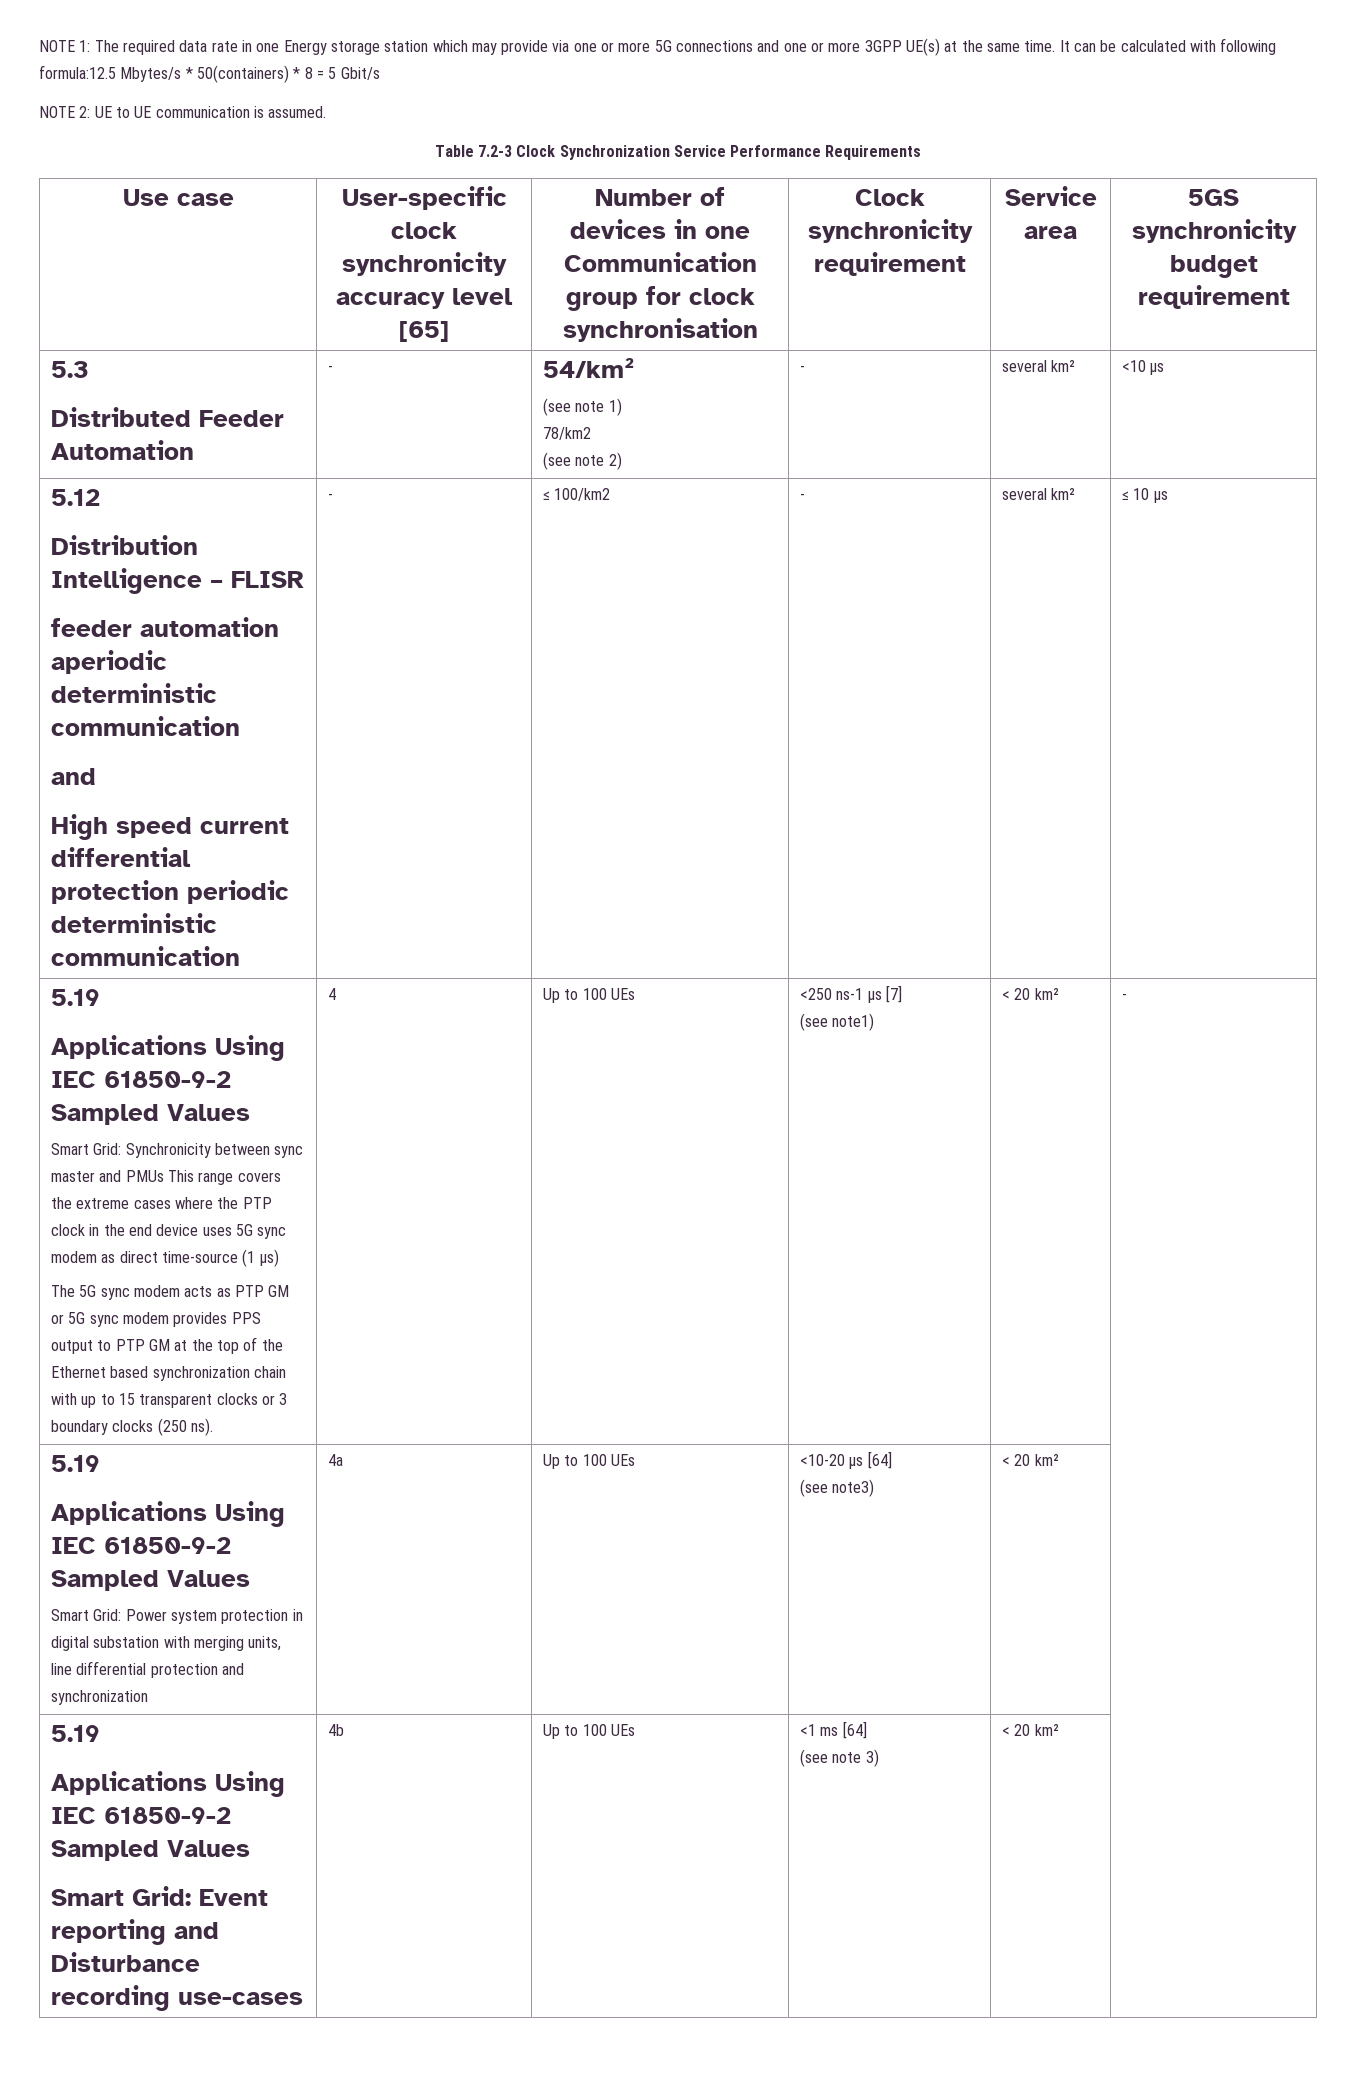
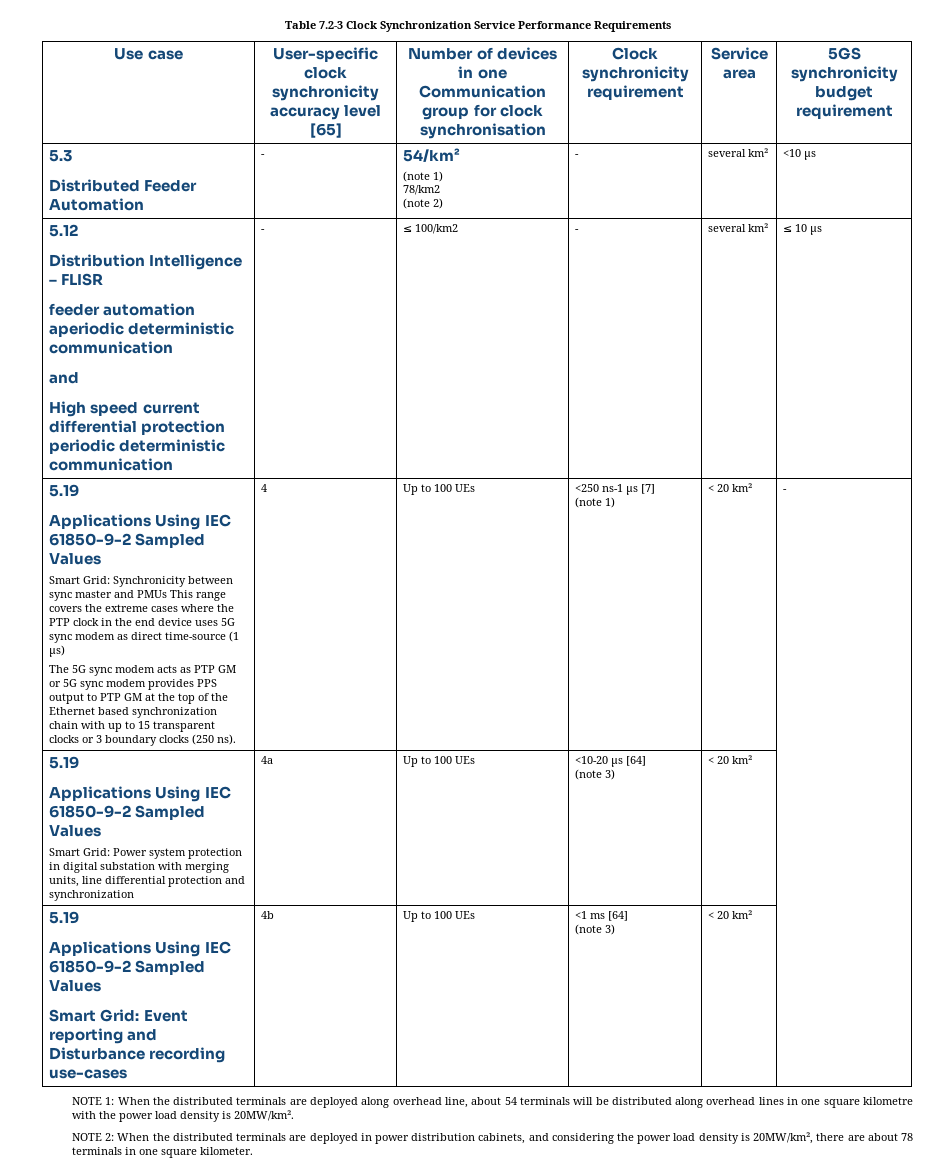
- NOTE 1: The required data rate in one Energy storage station which may provide via one or more 5G connections and one or more 3GPP UE(s) at the same time. It can be calculated with following formula:12.5 Mbytes/s * 50(containers) * 8 = 5 Gbit/s
- NOTE 2: UE to UE communication is assumed.
  5.3
  Distributed Feeder Automation | - | 54/km²
- (see note 1)
+ (note 1)
  78/km2
- (see note 2) | - | several km² | <10 µs
+ (note 2) | - | several km² | <10 µs
  <250 ns-1 µs [7]
- (see note1)
+ (note 1)
  < 20 km² | -
  5.19
  Applications Using IEC 61850-9-2 Sampled Values
  Smart Grid: Power system protection in digital substation with merging units, line differential protection and synchronization | 4a | Up to 100 UEs | <10-20 µs [64]
- (see note3) | < 20 km² |
+ (note 3) | < 20 km² |
  5.19
  Applications Using IEC 61850-9-2 Sampled Values
  Smart Grid: Event reporting and Disturbance recording use-cases | 4b | Up to 100 UEs | <1 ms [64]
- (see note 3) | < 20 km² |
+ (note 3) | < 20 km² |
+ NOTE 1: When the distributed terminals are deployed along overhead line, about 54 terminals will be distributed along overhead lines in one square kilometre with the power load density is 20MW/km².
+ NOTE 2: When the distributed terminals are deployed in power distribution cabinets, and considering the power load density is 20MW/km², there are about 78 terminals in one square kilometer.

